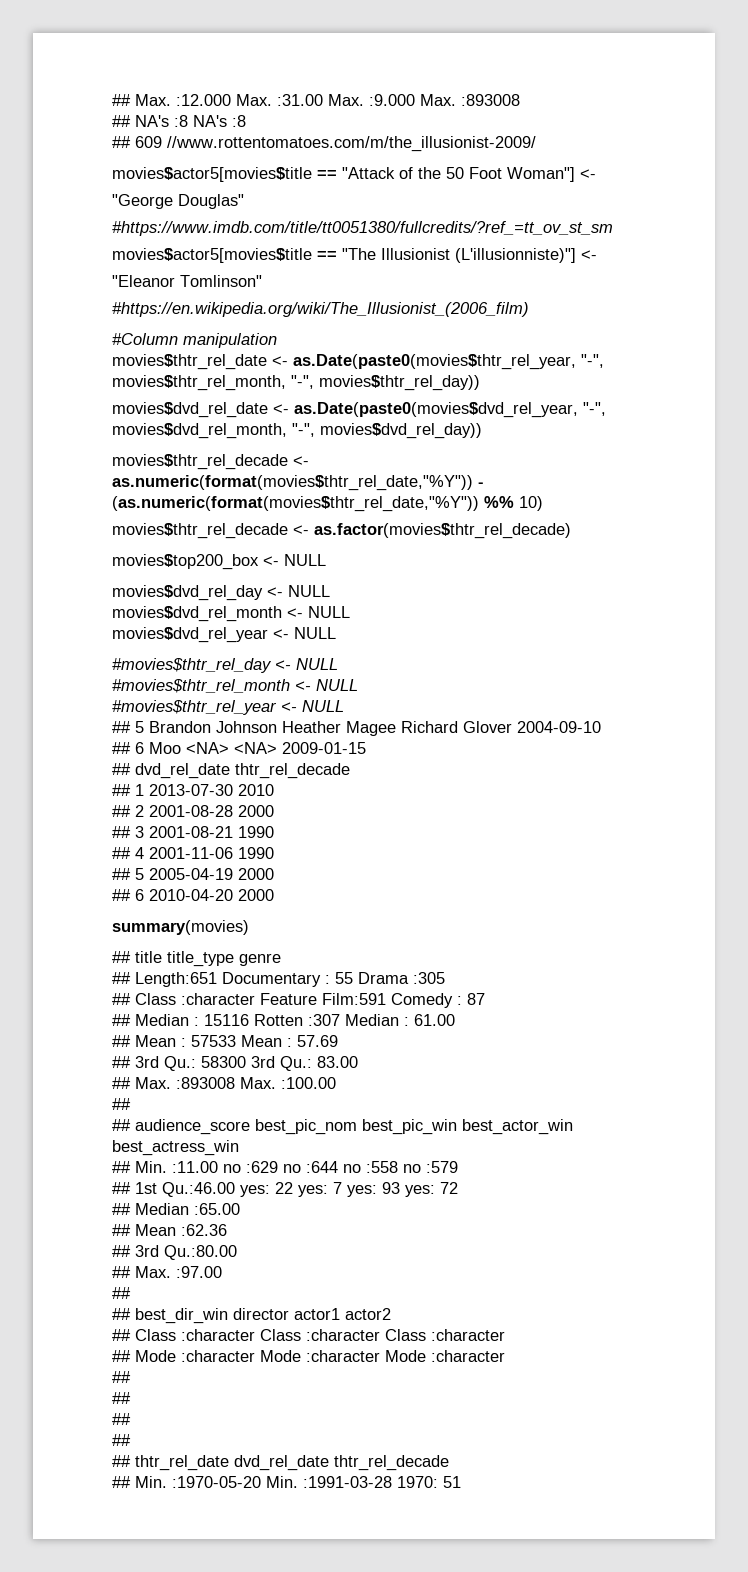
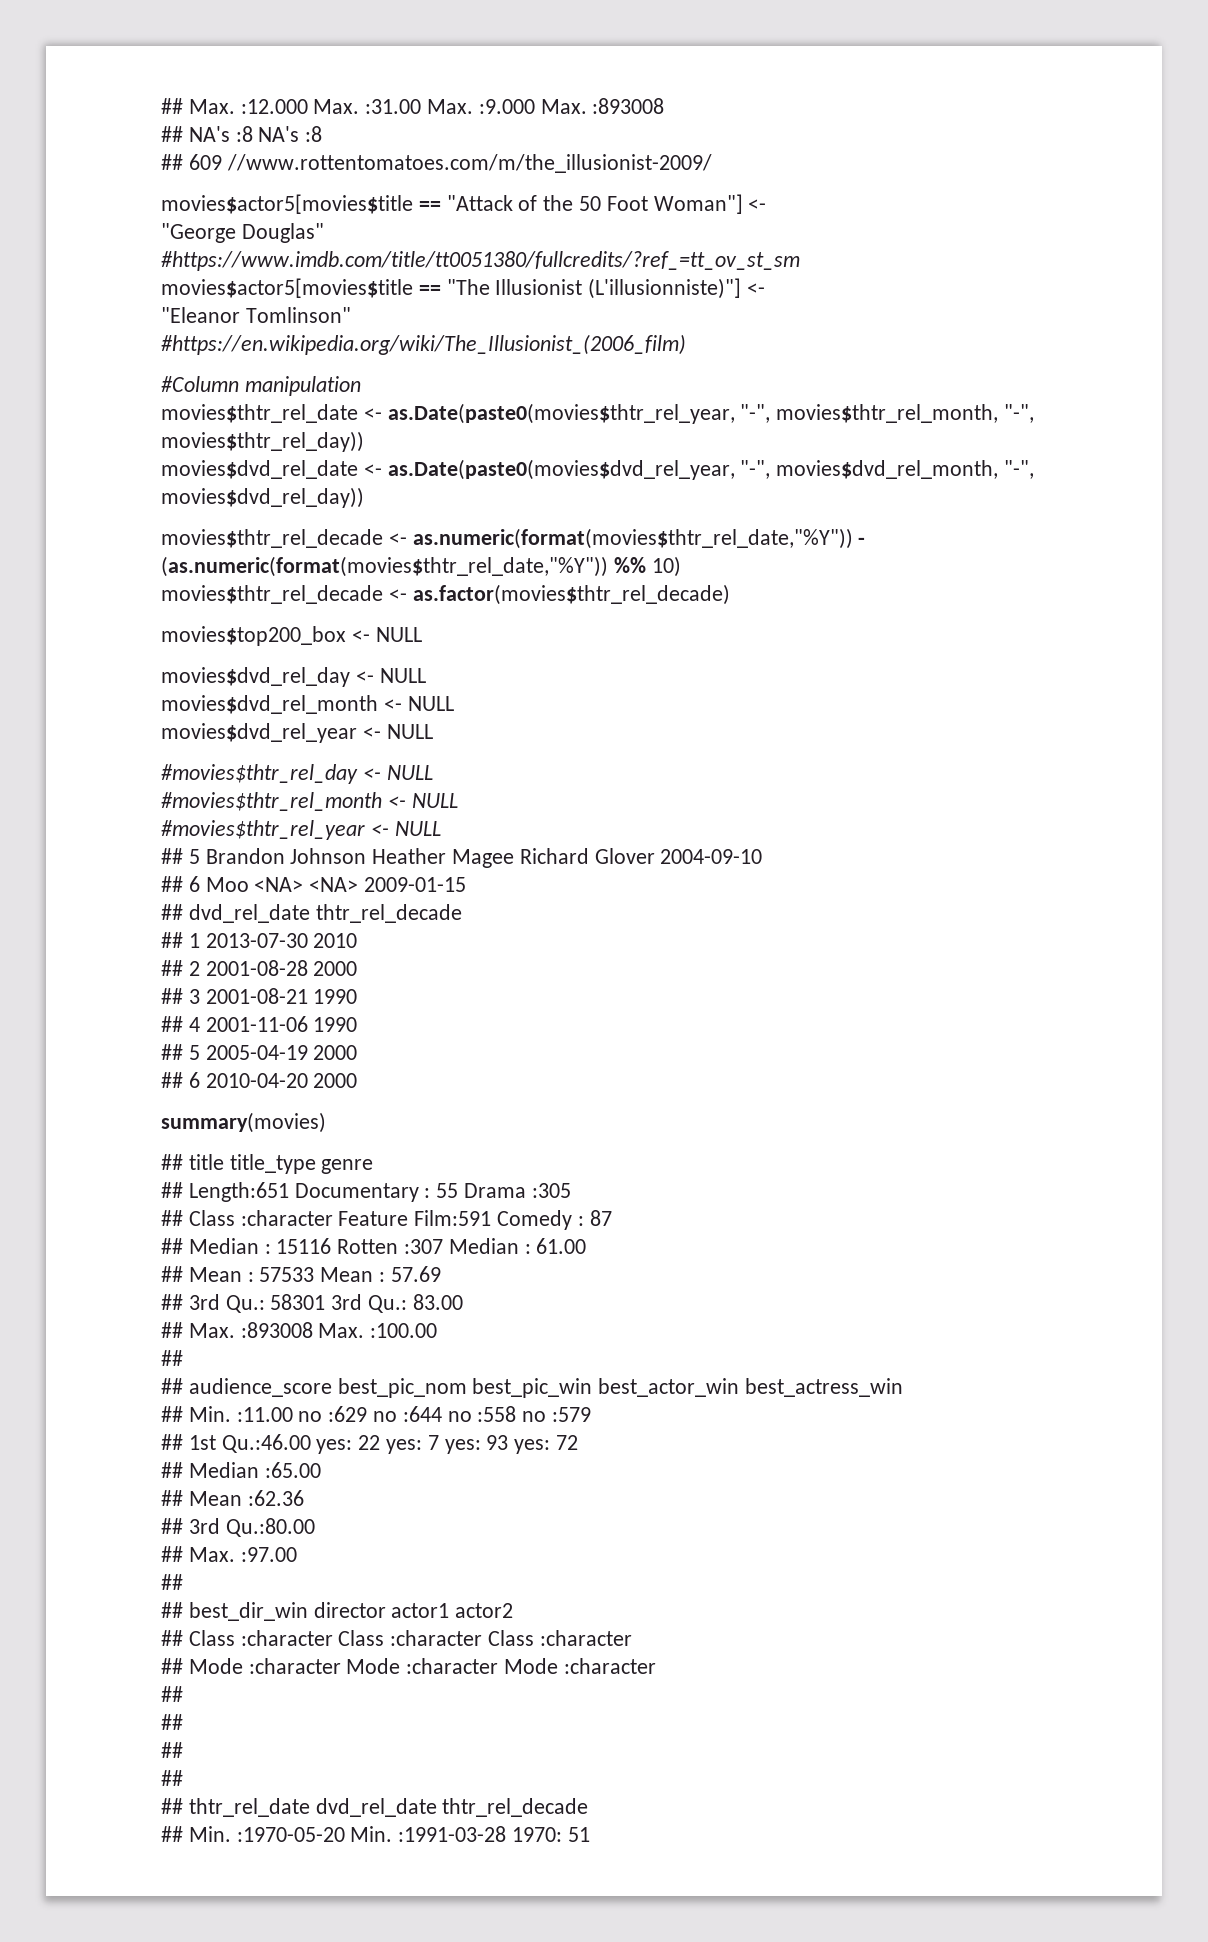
- ## 3rd Qu.: 58300 3rd Qu.: 83.00
+ ## 3rd Qu.: 58301 3rd Qu.: 83.00

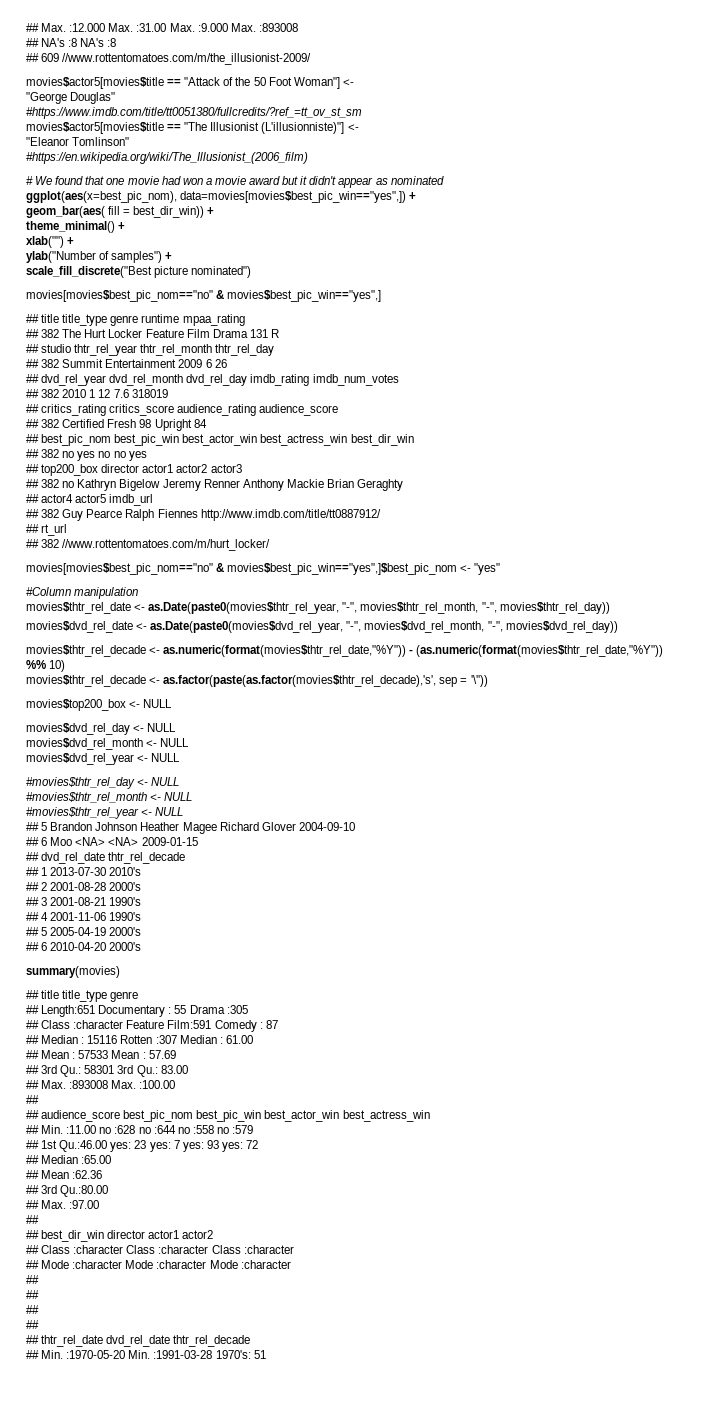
+ # We found that one movie had won a movie award but it didn't appear as nominated
+ ggplot(aes(x=best_pic_nom), data=movies[movies$best_pic_win=="yes",]) +
+ geom_bar(aes( fill = best_dir_win)) +
+ theme_minimal() +
+ xlab("") +
+ ylab("Number of samples") +
+ scale_fill_discrete("Best picture nominated")
+ movies[movies$best_pic_nom=="no" & movies$best_pic_win=="yes",]
+ ## title title_type genre runtime mpaa_rating
+ ## 382 The Hurt Locker Feature Film Drama 131 R
+ ## studio thtr_rel_year thtr_rel_month thtr_rel_day
+ ## 382 Summit Entertainment 2009 6 26
+ ## dvd_rel_year dvd_rel_month dvd_rel_day imdb_rating imdb_num_votes
+ ## 382 2010 1 12 7.6 318019
+ ## critics_rating critics_score audience_rating audience_score
+ ## 382 Certified Fresh 98 Upright 84
+ ## best_pic_nom best_pic_win best_actor_win best_actress_win best_dir_win
+ ## 382 no yes no no yes
+ ## top200_box director actor1 actor2 actor3
+ ## 382 no Kathryn Bigelow Jeremy Renner Anthony Mackie Brian Geraghty
+ ## actor4 actor5 imdb_url
+ ## 382 Guy Pearce Ralph Fiennes http://www.imdb.com/title/tt0887912/
+ ## rt_url
+ ## 382 //www.rottentomatoes.com/m/hurt_locker/
+ movies[movies$best_pic_nom=="no" & movies$best_pic_win=="yes",]$best_pic_nom <- "yes"
- movies$thtr_rel_decade <- as.factor(movies$thtr_rel_decade)
+ movies$thtr_rel_decade <- as.factor(paste(as.factor(movies$thtr_rel_decade),'s', sep = '\''))
- ## 1 2013-07-30 2010
+ ## 1 2013-07-30 2010's
- ## 2 2001-08-28 2000
+ ## 2 2001-08-28 2000's
- ## 3 2001-08-21 1990
+ ## 3 2001-08-21 1990's
- ## 4 2001-11-06 1990
+ ## 4 2001-11-06 1990's
- ## 5 2005-04-19 2000
+ ## 5 2005-04-19 2000's
- ## 6 2010-04-20 2000
+ ## 6 2010-04-20 2000's
- ## Min. :11.00 no :629 no :644 no :558 no :579
+ ## Min. :11.00 no :628 no :644 no :558 no :579
- ## 1st Qu.:46.00 yes: 22 yes: 7 yes: 93 yes: 72
+ ## 1st Qu.:46.00 yes: 23 yes: 7 yes: 93 yes: 72
- ## Min. :1970-05-20 Min. :1991-03-28 1970: 51
+ ## Min. :1970-05-20 Min. :1991-03-28 1970's: 51

